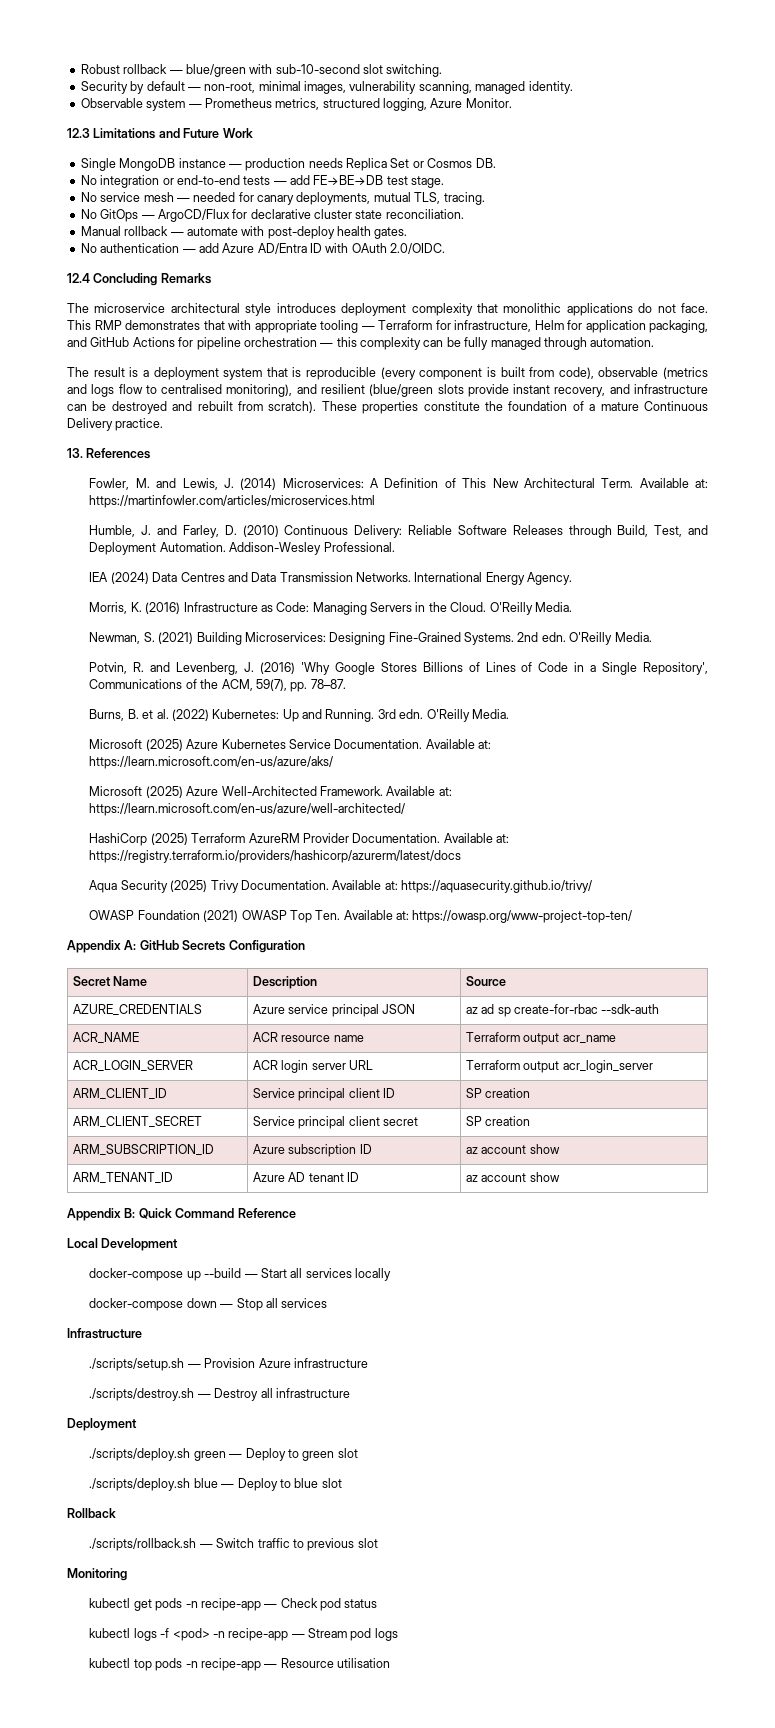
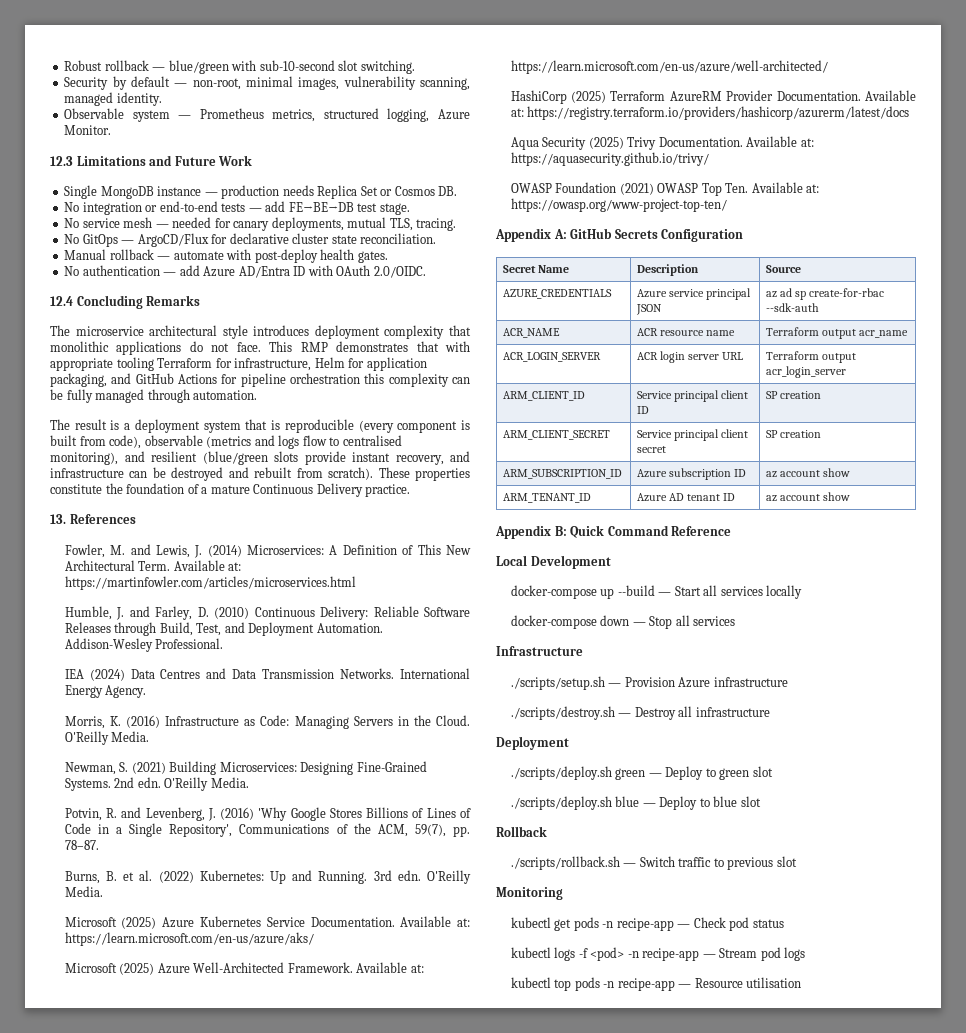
- This RMP demonstrates that with appropriate tooling — Terraform for infrastructure, Helm for application packaging, and GitHub Actions for pipeline orchestration — this complexity can be fully managed through automation.
+ This RMP demonstrates that with appropriate tooling Terraform for infrastructure, Helm for application packaging, and GitHub Actions for pipeline orchestration this complexity can be fully managed through automation.

